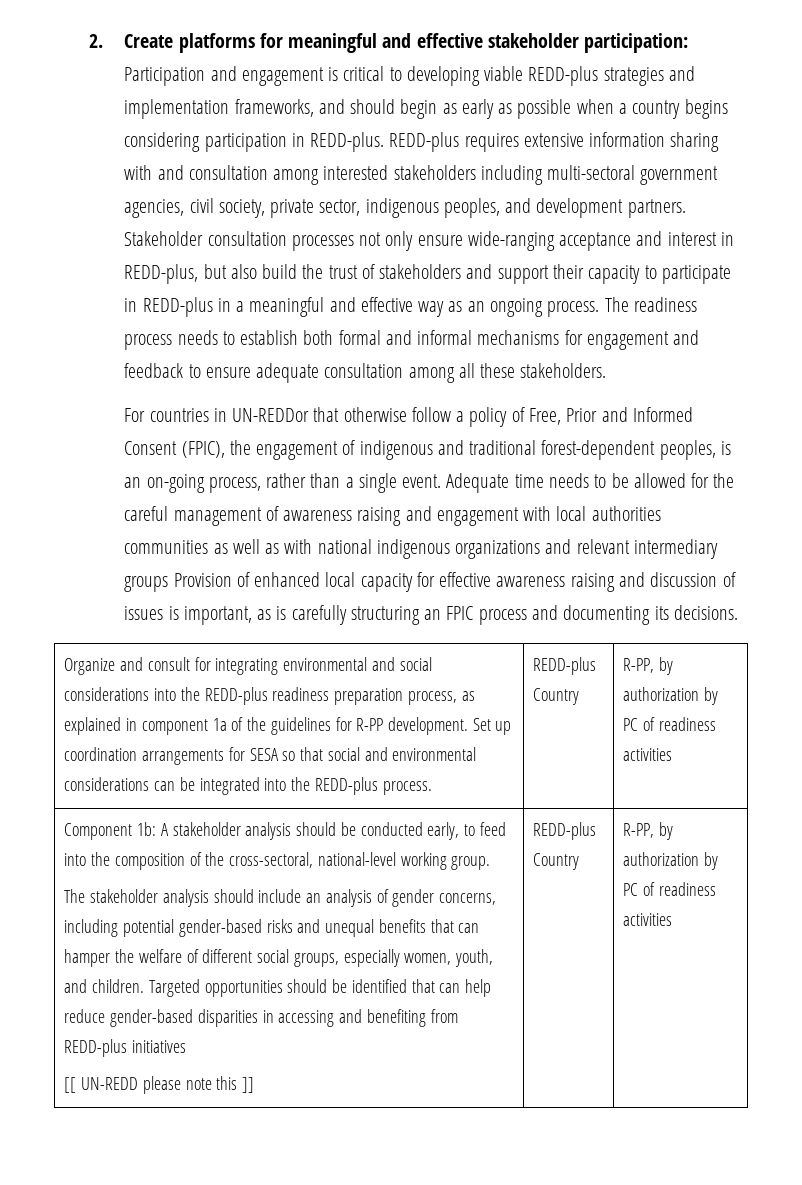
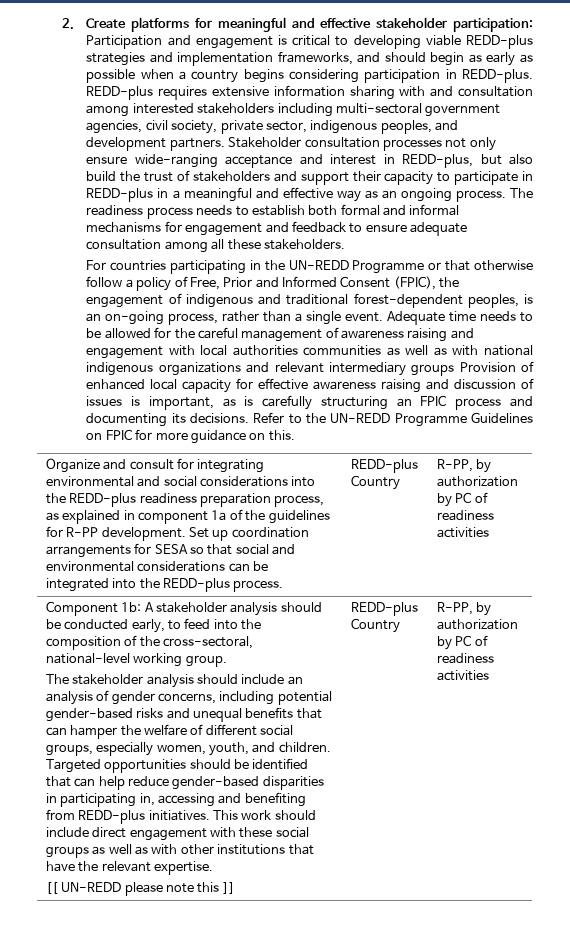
- For countries in UN-REDDor that otherwise follow a policy of Free, Prior and Informed Consent (FPIC), the engagement of indigenous and traditional forest-dependent peoples, is an on-going process, rather than a single event.
+ For countries participating in the UN-REDD Programme or that otherwise follow a policy of Free, Prior and Informed Consent (FPIC), the engagement of indigenous and traditional forest-dependent peoples, is an on-going process, rather than a single event.
+ Refer to the UN-REDD Programme Guidelines on FPIC for more guidance on this.
- Targeted opportunities should be identified that can help reduce gender-based disparities in accessing and benefiting from REDD-plus initiatives
+ Targeted opportunities should be identified that can help reduce gender-based disparities in participating in, accessing and benefiting from REDD-plus initiatives. This work should include direct engagement with these social groups as well as with other institutions that have the relevant expertise.

